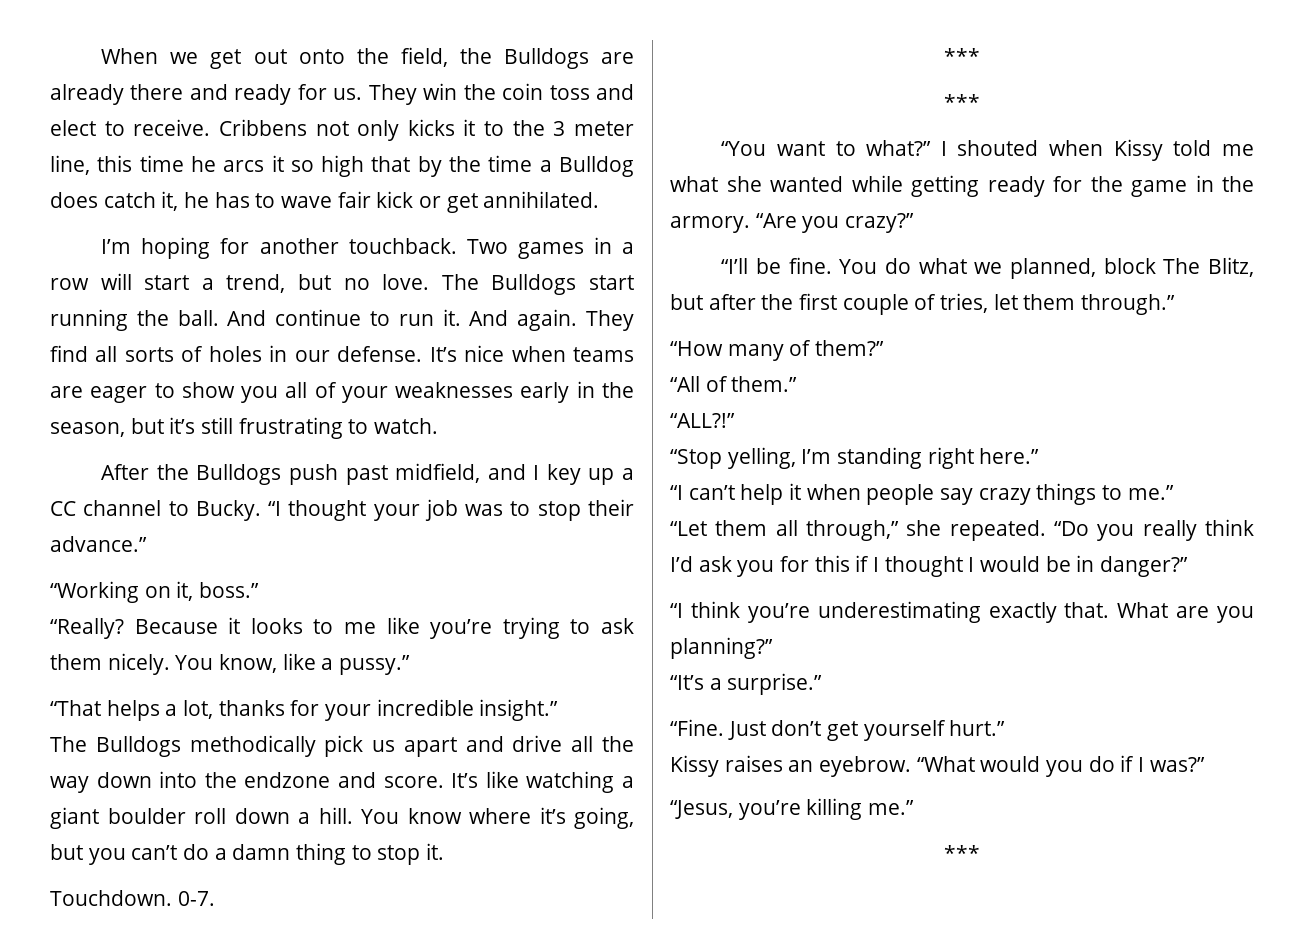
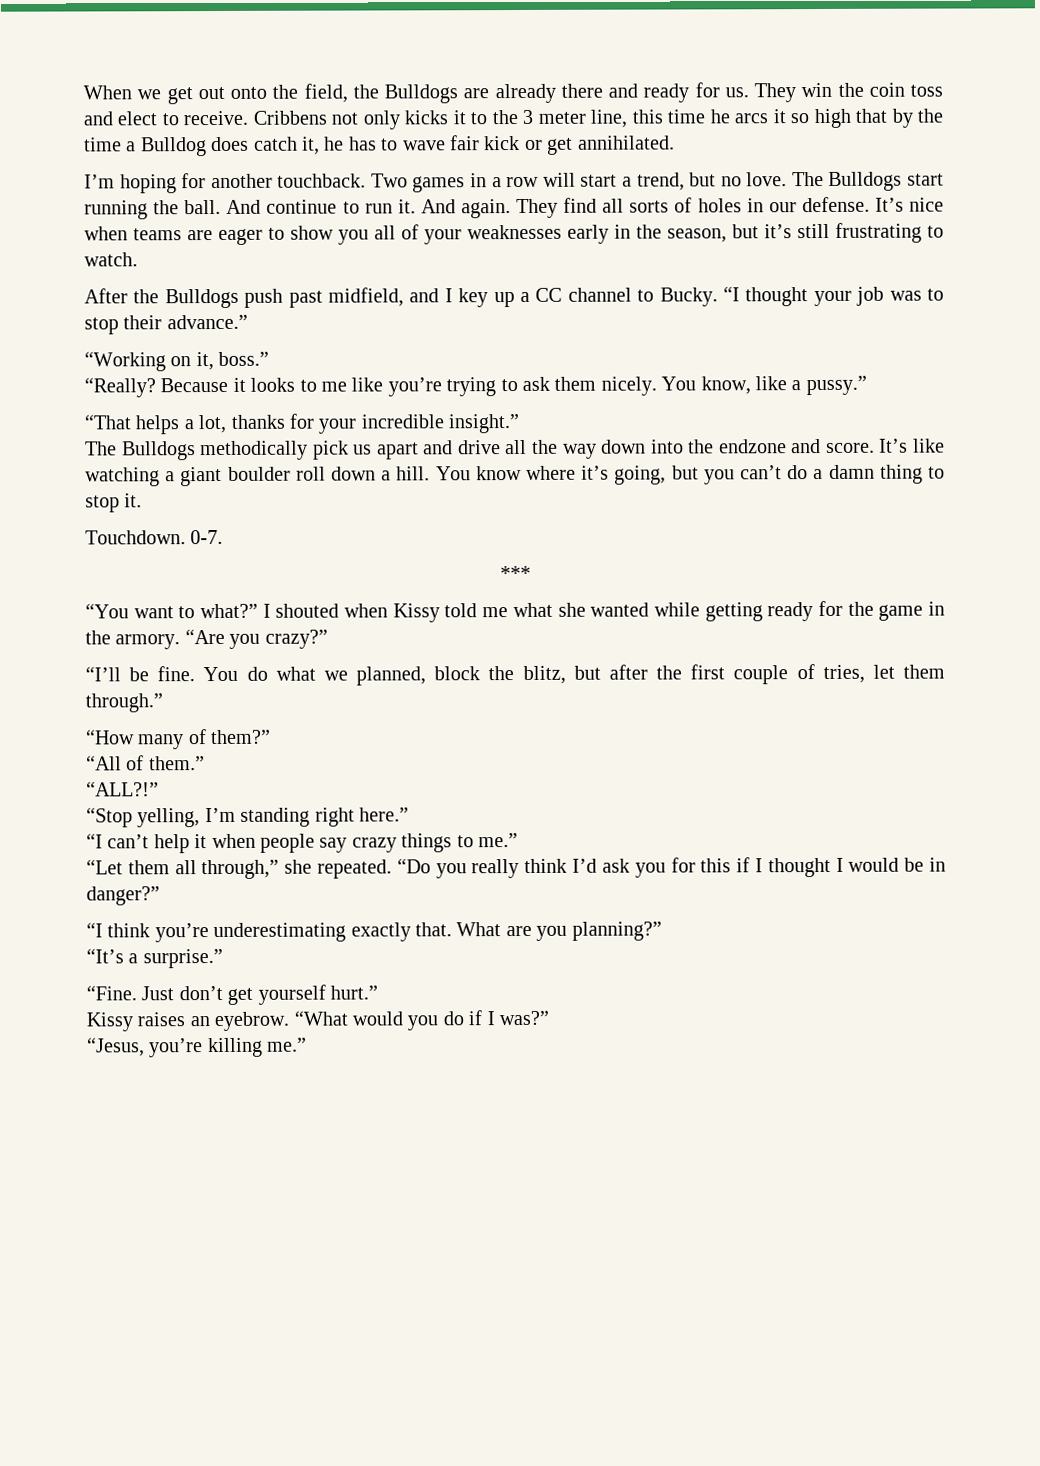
  0-7.
- ***
- You do what we planned, block The Blitz, but after the first couple of tries, let them through.”
+ You do what we planned, block the blitz, but after the first couple of tries, let them through.”
  “Jesus, you’re killing me.”
- ***

